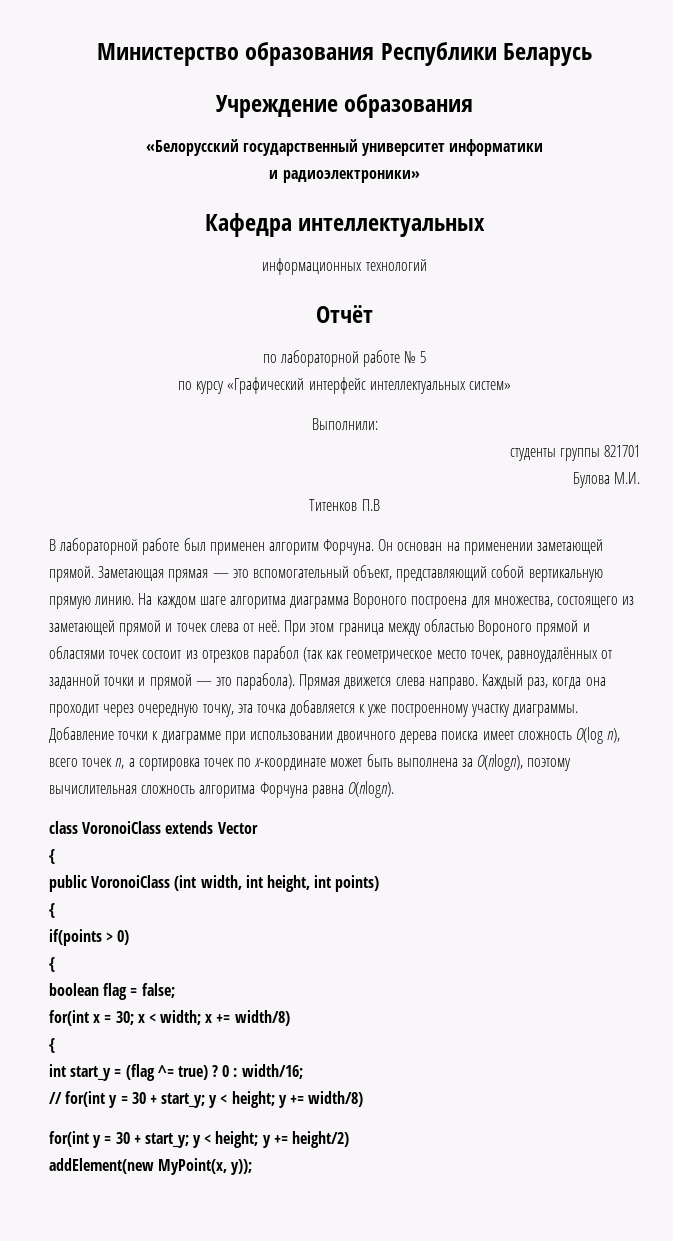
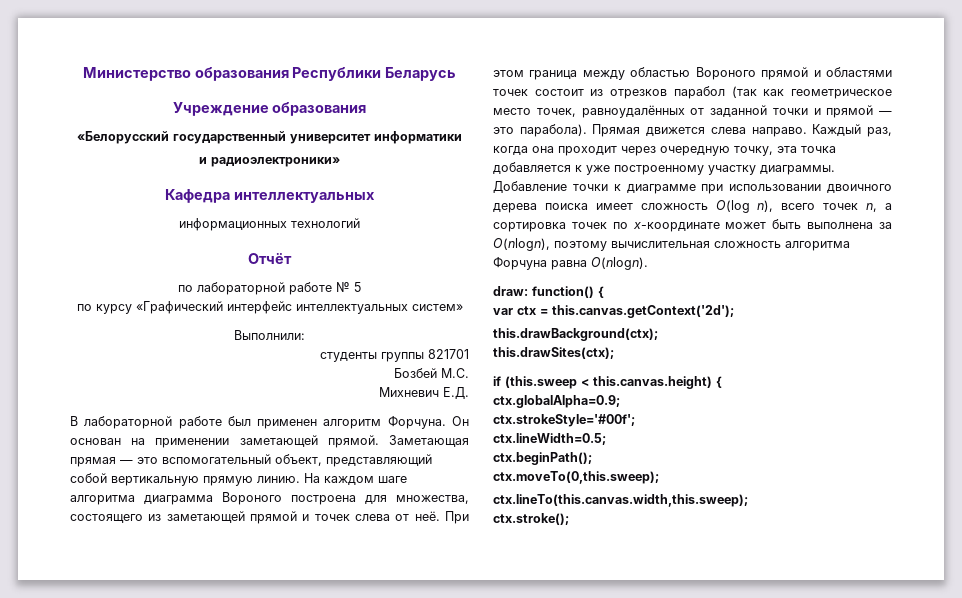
- Булова М.И.
- Титенков П.В
+ Бозбей М.С.
+ Михневич Е.Д.
- class VoronoiClass extends Vector
- {
- public VoronoiClass (int width, int height, int points)
- {
- if(points > 0)
- {
- boolean flag = false;
- for(int x = 30; x < width; x += width/8)
- {
- int start_y = (flag ^= true) ? 0 : width/16;
- // for(int y = 30 + start_y; y < height; y += width/8)
- for(int y = 30 + start_y; y < height; y += height/2)
- addElement(new MyPoint(x, y));
+ draw: function() {
+ var ctx = this.canvas.getContext('2d');
+ this.drawBackground(ctx);
+ this.drawSites(ctx);
+ if (this.sweep < this.canvas.height) {
+ ctx.globalAlpha=0.9;
+ ctx.strokeStyle='#00f';
+ ctx.lineWidth=0.5;
+ ctx.beginPath();
+ ctx.moveTo(0,this.sweep);
+ ctx.lineTo(this.canvas.width,this.sweep);
+ ctx.stroke();

